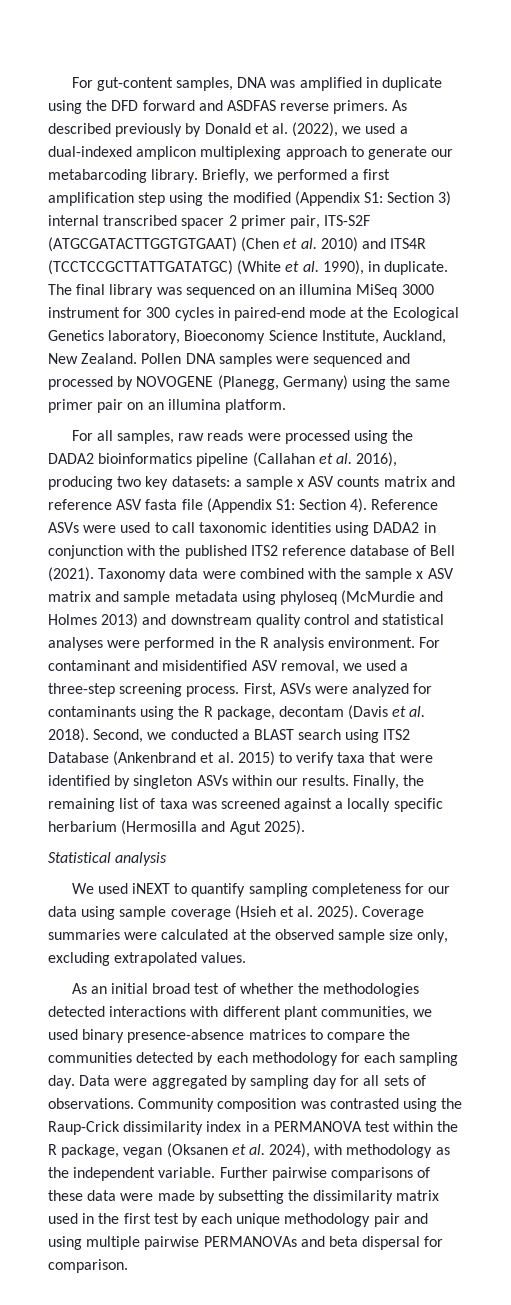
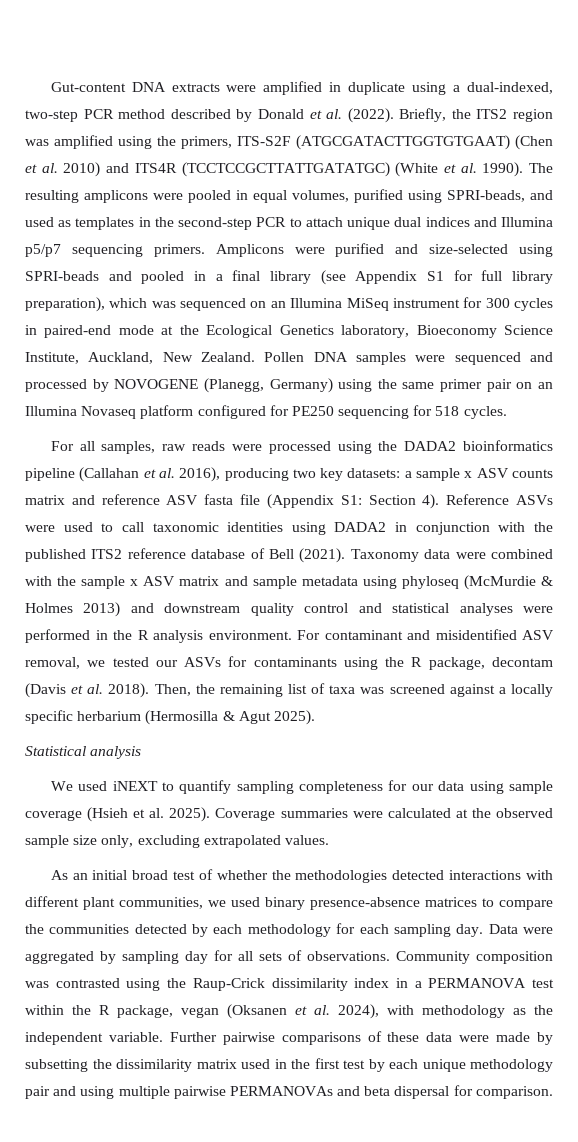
- For gut-content samples, DNA was amplified in duplicate using the DFD forward and ASDFAS reverse primers. As described previously by Donald et al. (2022), we used a dual-indexed amplicon multiplexing approach to generate our metabarcoding library. Briefly, we performed a first amplification step using the modified (Appendix S1: Section 3) internal transcribed spacer 2 primer pair, ITS-S2F (ATGCGATACTTGGTGTGAAT) (Chen et al. 2010) and ITS4R (TCCTCCGCTTATTGATATGC) (White et al. 1990), in duplicate. The final library was sequenced on an illumina MiSeq 3000 instrument for 300 cycles in paired-end mode at the Ecological Genetics laboratory, Bioeconomy Science Institute, Auckland, New Zealand.
+ Gut-content DNA extracts were amplified in duplicate using a dual-indexed, two-step PCR method described by Donald et al. (2022). Briefly, the ITS2 region was amplified using the primers, ITS-S2F (ATGCGATACTTGGTGTGAAT) (Chen et al. 2010) and ITS4R (TCCTCCGCTTATTGATATGC) (White et al. 1990). The resulting amplicons were pooled in equal volumes, purified using SPRI-beads, and used as templates in the second-step PCR to attach unique dual indices and Illumina p5/p7 sequencing primers. Amplicons were purified and size-selected using SPRI-beads and pooled in a final library (see Appendix S1 for full library preparation), which was sequenced on an Illumina MiSeq instrument for 300 cycles in paired-end mode at the Ecological Genetics laboratory, Bioeconomy Science Institute, Auckland, New Zealand.
- Pollen DNA samples were sequenced and processed by NOVOGENE (Planegg, Germany) using the same primer pair on an illumina platform.
+ Pollen DNA samples were sequenced and processed by NOVOGENE (Planegg, Germany) using the same primer pair on an Illumina Novaseq platform configured for PE250 sequencing for 518 cycles.
- Taxonomy data were combined with the sample x ASV matrix and sample metadata using phyloseq (McMurdie and Holmes 2013) and downstream quality control and statistical analyses were performed in the R analysis environment.
+ Taxonomy data were combined with the sample x ASV matrix and sample metadata using phyloseq (McMurdie & Holmes 2013) and downstream quality control and statistical analyses were performed in the R analysis environment.
- For contaminant and misidentified ASV removal, we used a three-step screening process. First, ASVs were analyzed for contaminants using the R package, decontam (Davis et al. 2018).
+ For contaminant and misidentified ASV removal, we tested our ASVs for contaminants using the R package, decontam (Davis et al. 2018).
- Second, we conducted a BLAST search using ITS2 Database (Ankenbrand et al. 2015) to verify taxa that were identified by singleton ASVs within our results. Finally, the remaining list of taxa was screened against a locally specific herbarium (Hermosilla and Agut 2025).
+ Then, the remaining list of taxa was screened against a locally specific herbarium (Hermosilla & Agut 2025).

